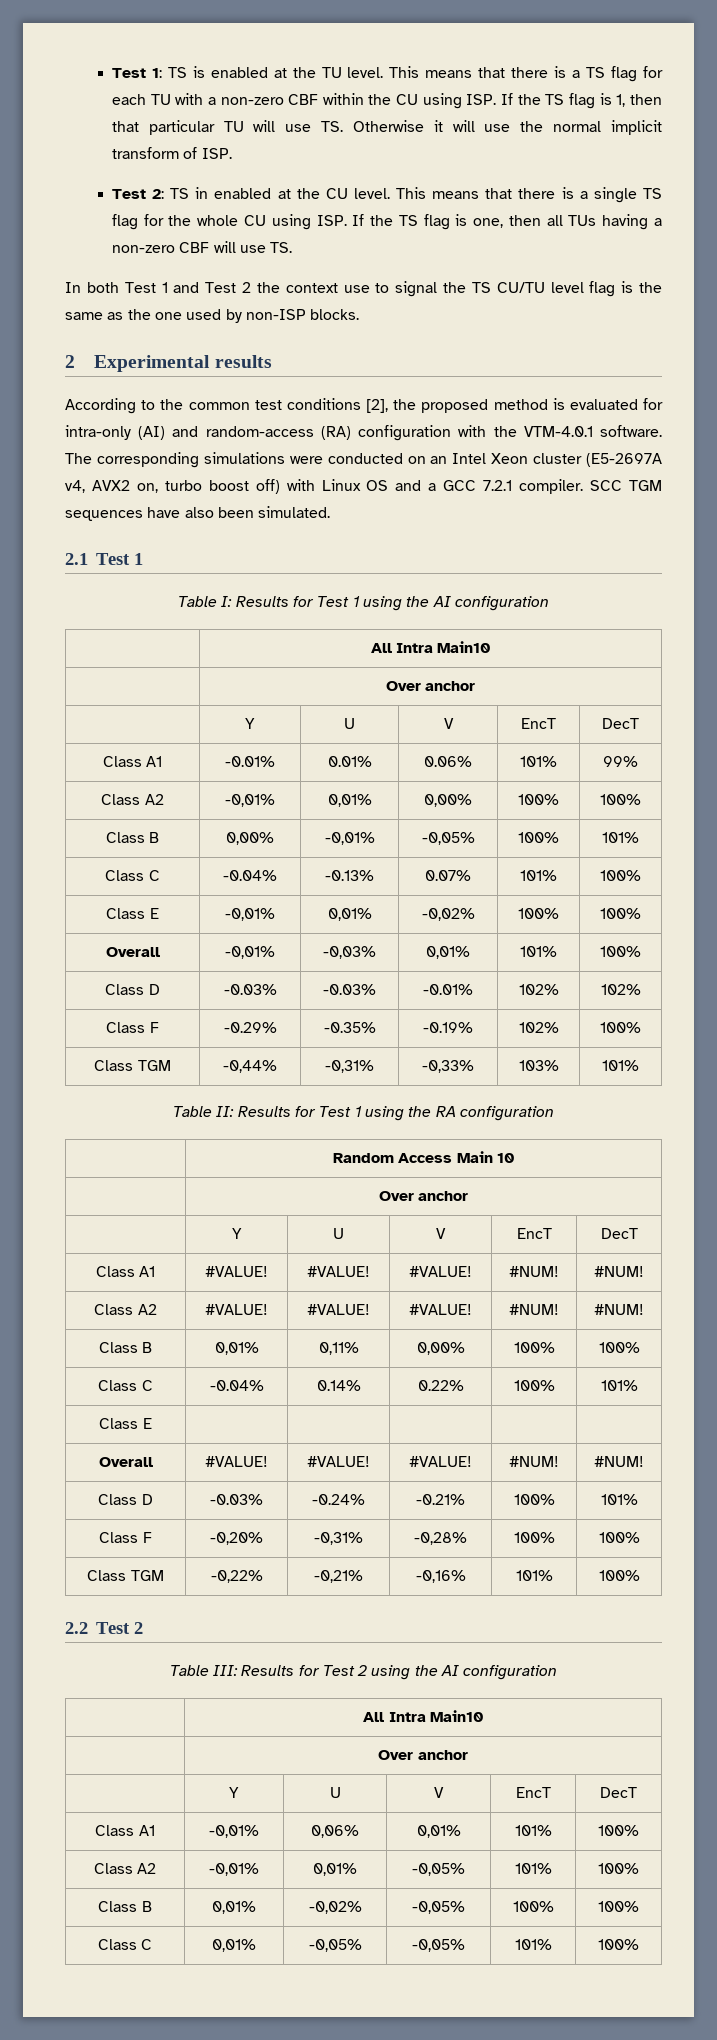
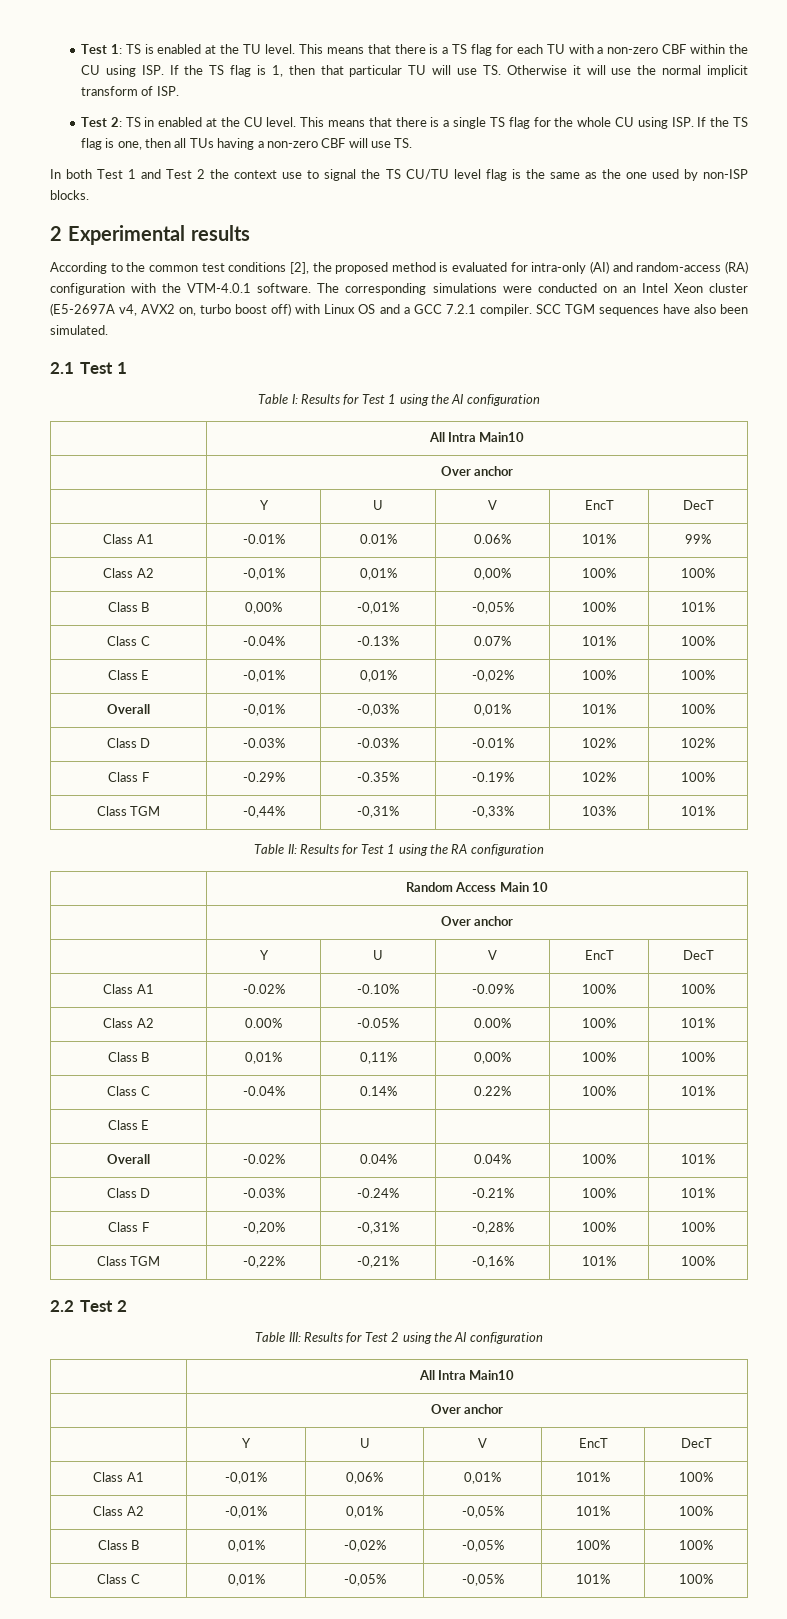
- Class A1 | #VALUE! | #VALUE! | #VALUE! | #NUM! | #NUM!
- Class A2 | #VALUE! | #VALUE! | #VALUE! | #NUM! | #NUM!
+ Class A1 | -0.02% | -0.10% | -0.09% | 100% | 100%
+ Class A2 | 0.00% | -0.05% | 0.00% | 100% | 101%
- Overall | #VALUE! | #VALUE! | #VALUE! | #NUM! | #NUM!
+ Overall | -0.02% | 0.04% | 0.04% | 100% | 101%

